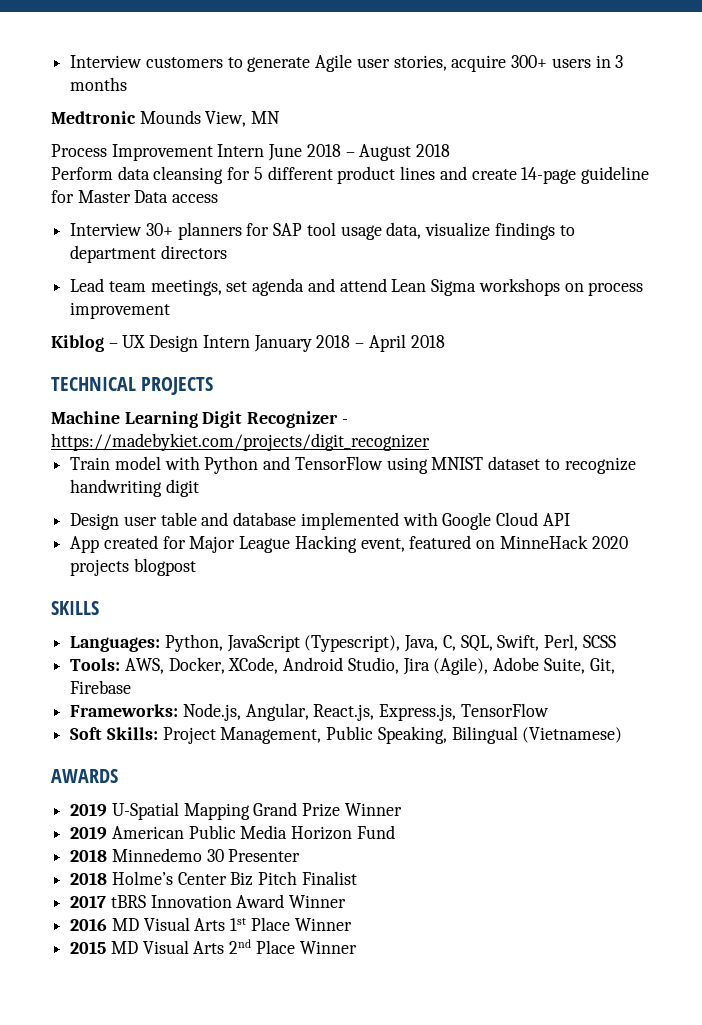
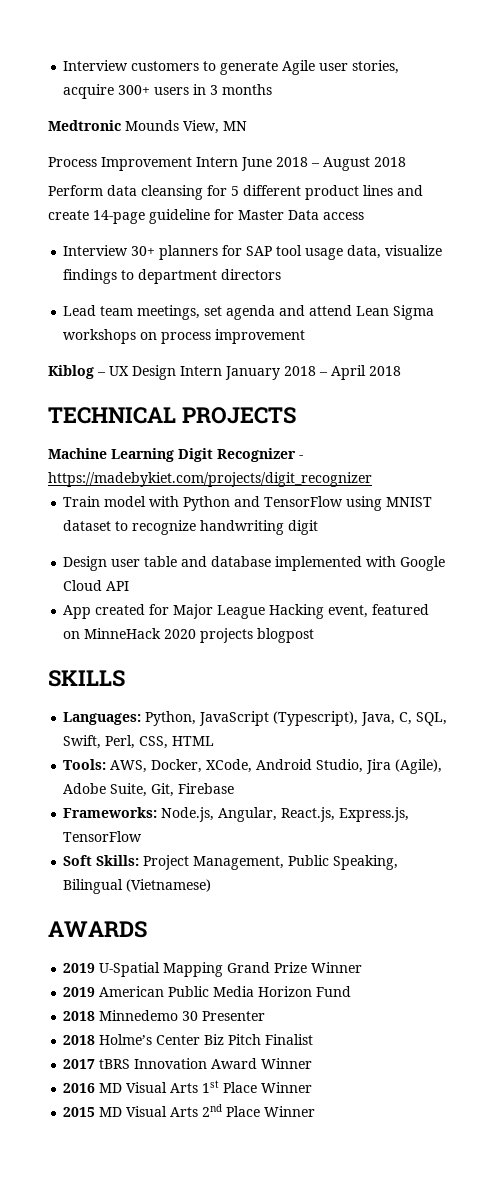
- Languages: Python, JavaScript (Typescript), Java, C, SQL, Swift, Perl, SCSS
+ Languages: Python, JavaScript (Typescript), Java, C, SQL, Swift, Perl, CSS, HTML

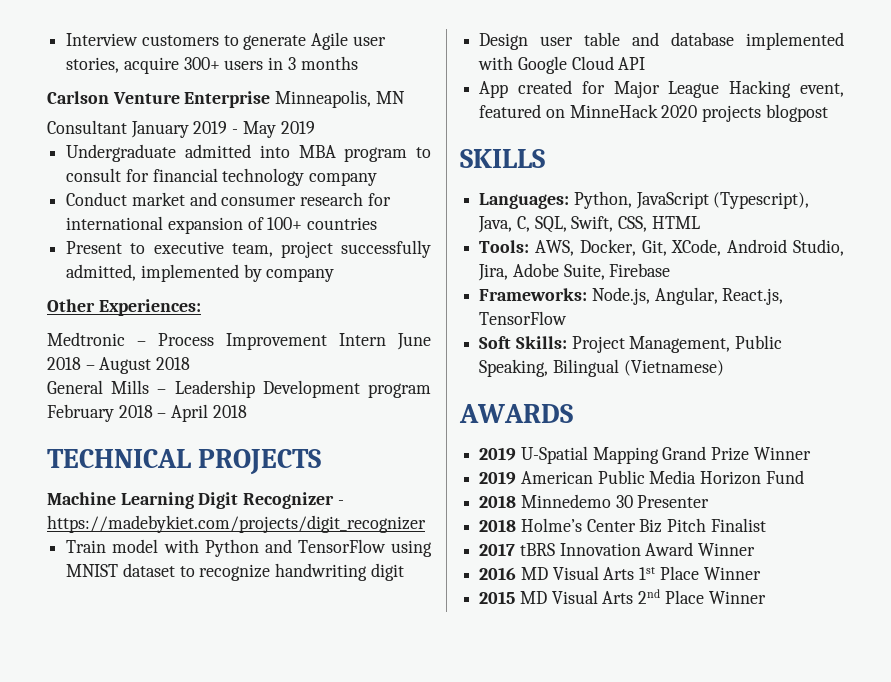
- Medtronic Mounds View, MN
- Process Improvement Intern June 2018 – August 2018
+ Carlson Venture Enterprise Minneapolis, MN
+ Consultant January 2019 - May 2019
+ Undergraduate admitted into MBA program to consult for financial technology company
+ Conduct market and consumer research for international expansion of 100+ countries
+ Present to executive team, project successfully admitted, implemented by company
+ Other Experiences:
+ Medtronic – Process Improvement Intern June 2018 – August 2018
- Perform data cleansing for 5 different product lines and create 14-page guideline for Master Data access
- Interview 30+ planners for SAP tool usage data, visualize findings to department directors
- Lead team meetings, set agenda and attend Lean Sigma workshops on process improvement
- Kiblog – UX Design Intern January 2018 – April 2018
+ General Mills – Leadership Development program February 2018 – April 2018
- Languages: Python, JavaScript (Typescript), Java, C, SQL, Swift, Perl, CSS, HTML
+ Languages: Python, JavaScript (Typescript), Java, C, SQL, Swift, CSS, HTML
- Tools: AWS, Docker, XCode, Android Studio, Jira (Agile), Adobe Suite, Git, Firebase
+ Tools: AWS, Docker, Git, XCode, Android Studio, Jira, Adobe Suite, Firebase
- Frameworks: Node.js, Angular, React.js, Express.js, TensorFlow
+ Frameworks: Node.js, Angular, React.js, TensorFlow

